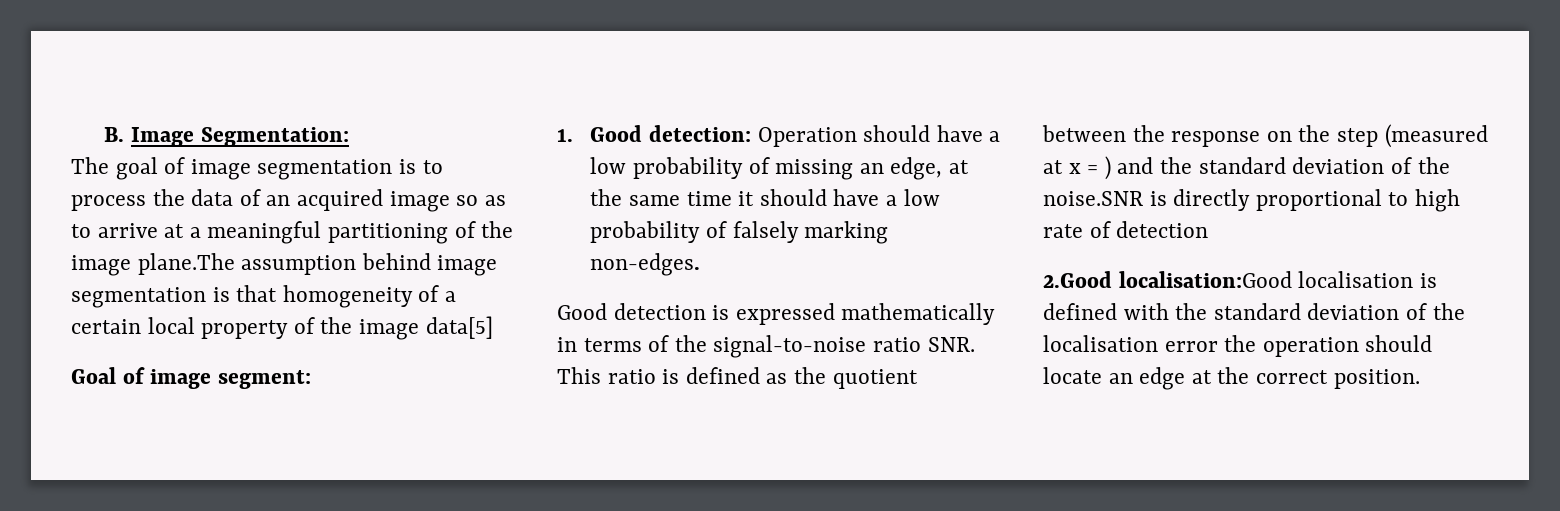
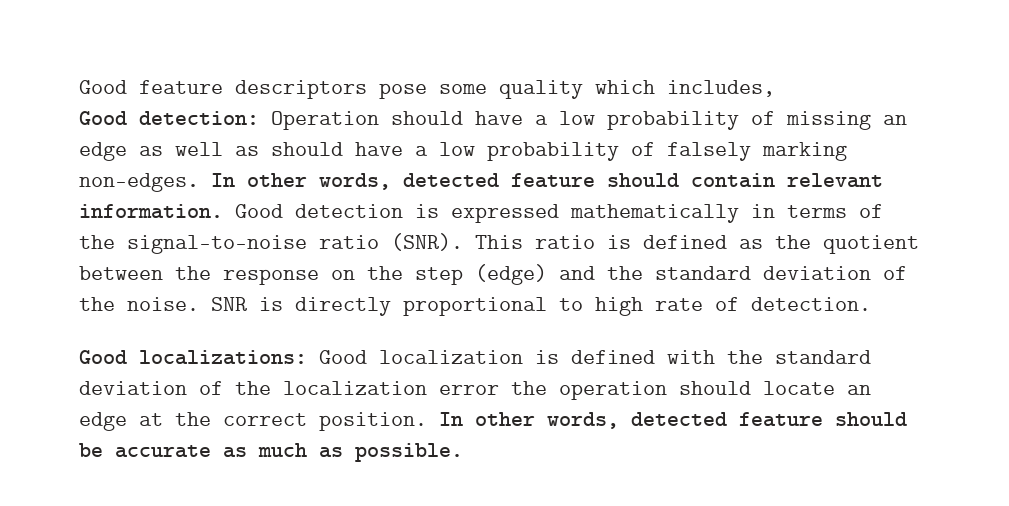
- B. Image Segmentation:
- The goal of image segmentation is to process the data of an acquired image so as to arrive at a meaningful partitioning of the image plane.The assumption behind image segmentation is that homogeneity of a certain local property of the image data[5]
- Goal of image segment:
- 1. Good detection:
+ Good feature descriptors pose some quality which includes,
+ Good detection:
- Operation should have a low probability of missing an edge, at the same time it should have a low probability of falsely marking non-edges.
- Good detection is expressed mathematically in terms of the signal-to-noise ratio SNR. This ratio is defined as the quotient between the response on the step (measured at x = ) and the standard deviation of the noise.SNR is directly proportional to high rate of detection
- 2.Good localisation:Good localisation is defined with the standard deviation of the localisation error the operation should locate an edge at the correct position.
+ Operation should have a low probability of missing an edge as well as should have a low probability of falsely marking non-edges. In other words, detected feature should contain relevant information. Good detection is expressed mathematically in terms of the signal-to-noise ratio (SNR). This ratio is defined as the quotient between the response on the step (edge) and the standard deviation of the noise. SNR is directly proportional to high rate of detection.
+ Good localizations: Good localization is defined with the standard deviation of the localization error the operation should locate an edge at the correct position.
+ In other words, detected feature should be accurate as much as possible.

